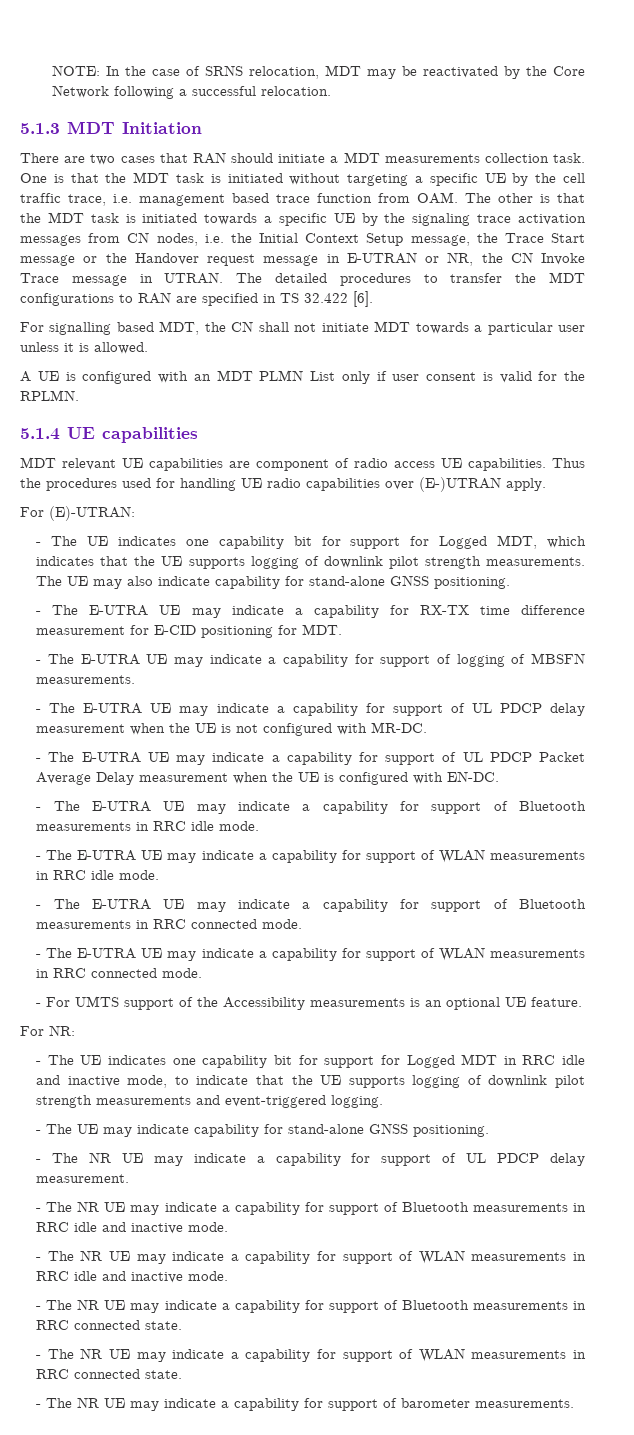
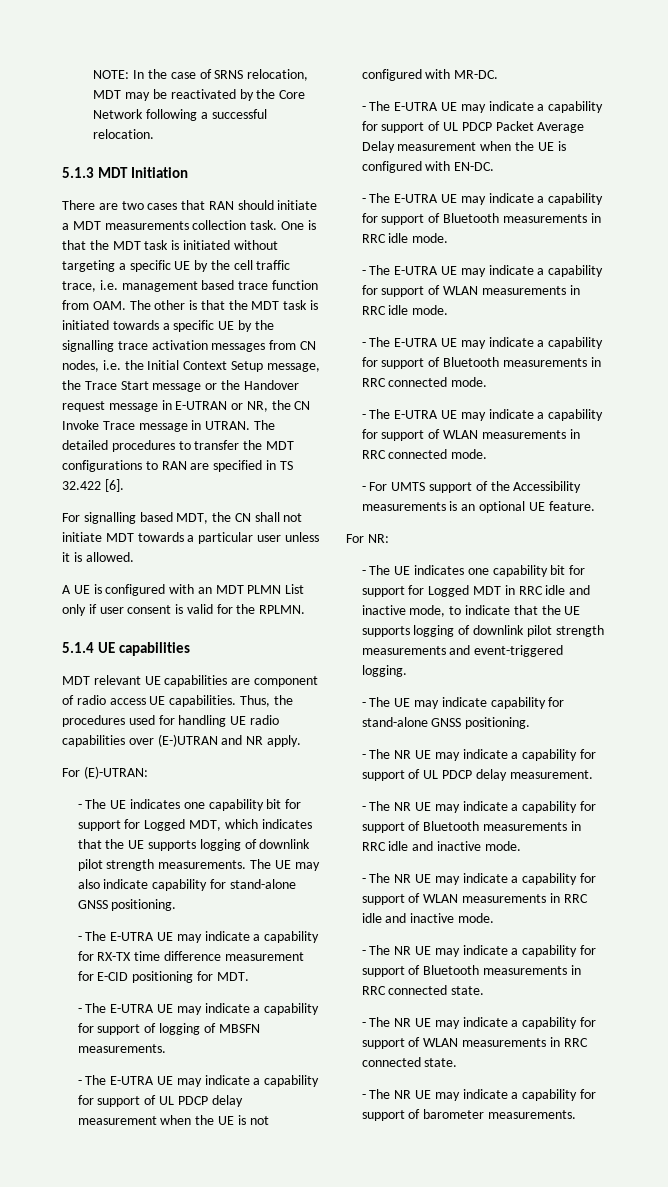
- One is that the MDT task is initiated without targeting a specific UE by the cell traffic trace, i.e. management based trace function from OAM. The other is that the MDT task is initiated towards a specific UE by the signaling trace activation messages from CN nodes, i.e. the Initial Context Setup message, the Trace Start message or the Handover request message in E-UTRAN or NR, the CN Invoke Trace message in UTRAN.
+ One is that the MDT task is initiated without targeting a specific UE by the cell traffic trace, i.e. management based trace function from OAM. The other is that the MDT task is initiated towards a specific UE by the signalling trace activation messages from CN nodes, i.e. the Initial Context Setup message, the Trace Start message or the Handover request message in E-UTRAN or NR, the CN Invoke Trace message in UTRAN.
- Thus the procedures used for handling UE radio capabilities over (E-)UTRAN apply.
+ Thus, the procedures used for handling UE radio capabilities over (E-)UTRAN and NR apply.

